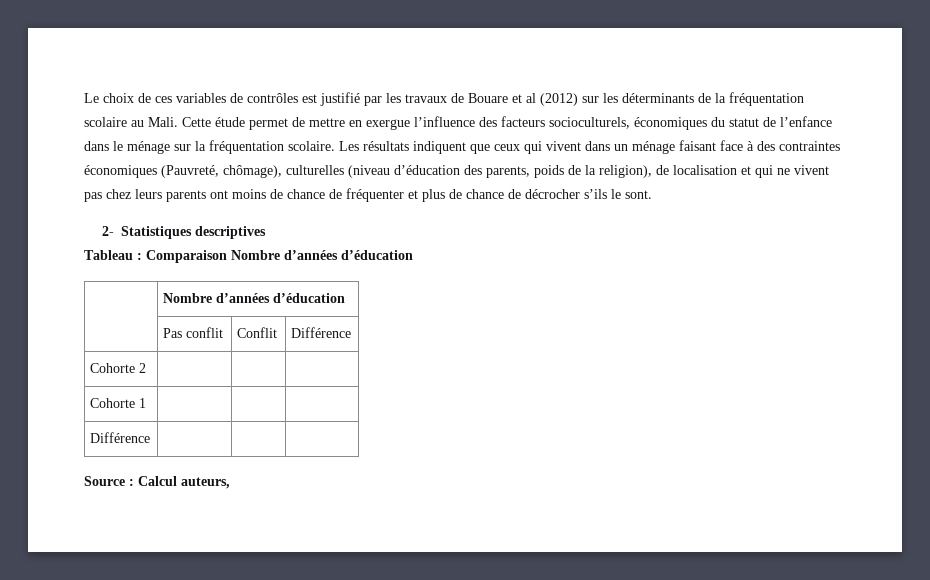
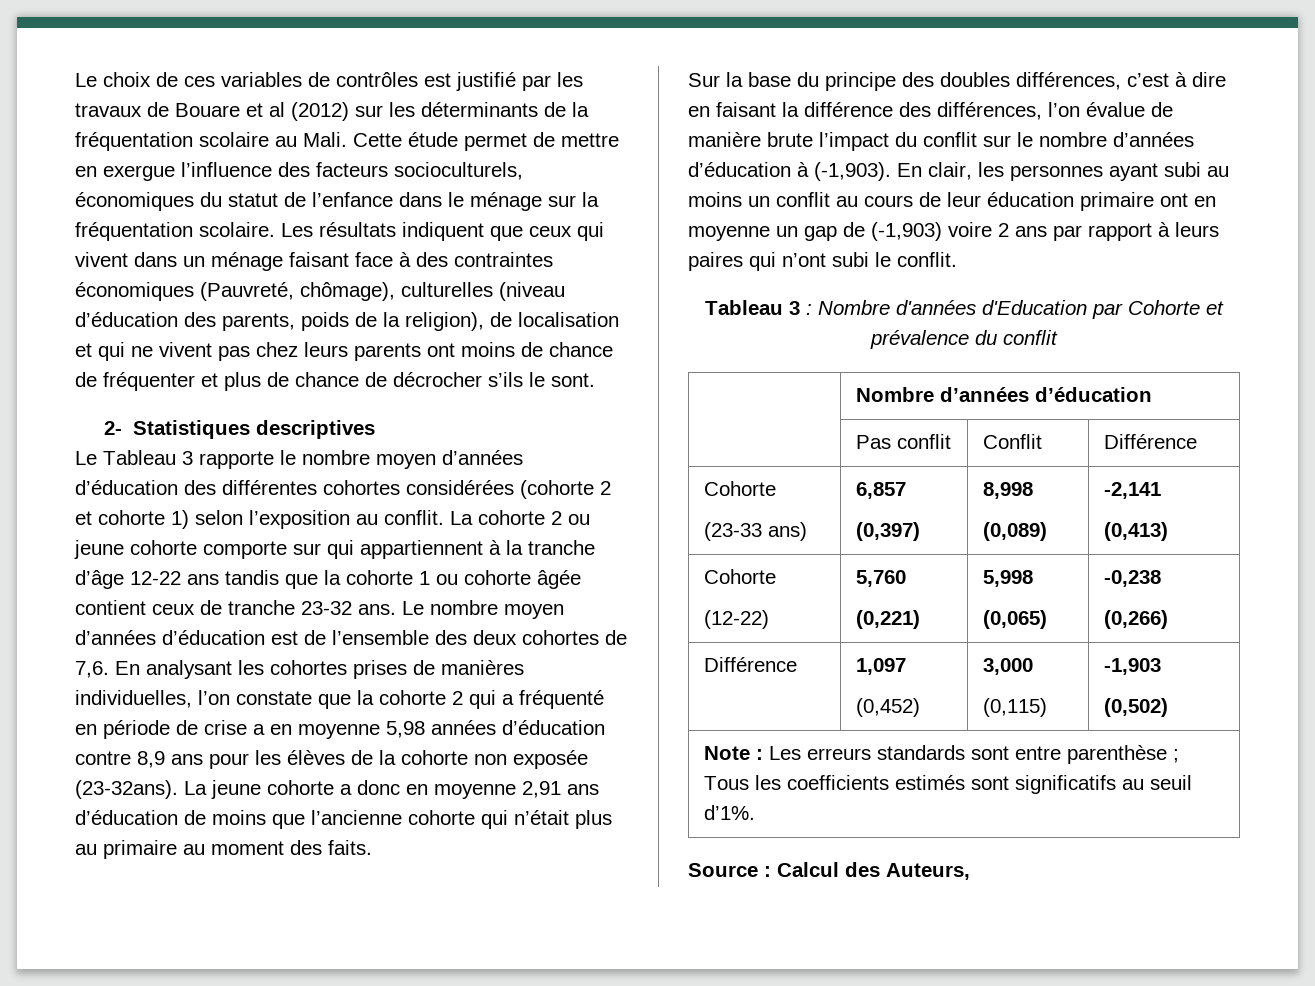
- Tableau : Comparaison Nombre d’années d’éducation
+ Le Tableau 3 rapporte le nombre moyen d’années d’éducation des différentes cohortes considérées (cohorte 2 et cohorte 1) selon l’exposition au conflit. La cohorte 2 ou jeune cohorte comporte sur qui appartiennent à la tranche d’âge 12-22 ans tandis que la cohorte 1 ou cohorte âgée contient ceux de tranche 23-32 ans. Le nombre moyen d’années d’éducation est de l’ensemble des deux cohortes de 7,6. En analysant les cohortes prises de manières individuelles, l’on constate que la cohorte 2 qui a fréquenté en période de crise a en moyenne 5,98 années d’éducation contre 8,9 ans pour les élèves de la cohorte non exposée (23-32ans). La jeune cohorte a donc en moyenne 2,91 ans d’éducation de moins que l’ancienne cohorte qui n’était plus au primaire au moment des faits.
+ Sur la base du principe des doubles différences, c’est à dire en faisant la différence des différences, l’on évalue de manière brute l’impact du conflit sur le nombre d’années d’éducation à (-1,903). En clair, les personnes ayant subi au moins un conflit au cours de leur éducation primaire ont en moyenne un gap de (-1,903) voire 2 ans par rapport à leurs paires qui n’ont subi le conflit.
+ Tableau 3 : Nombre d'années d'Education par Cohorte et prévalence du conflit
  | Pas conflit | Conflit | Différence
- Cohorte 2 | | |
- Cohorte 1 | | |
- Différence | | |
+ Cohorte
+ (23-33 ans) | 6,857
+ (0,397) | 8,998
+ (0,089) | -2,141
+ (0,413)
+ Cohorte
+ (12-22) | 5,760
+ (0,221) | 5,998
+ (0,065) | -0,238
+ (0,266)
+ Différence | 1,097
+ (0,452) | 3,000
+ (0,115) | -1,903
+ (0,502)
+ Note : Les erreurs standards sont entre parenthèse ; Tous les coefficients estimés sont significatifs au seuil d’1%.
- Source : Calcul auteurs,
+ Source : Calcul des Auteurs,

